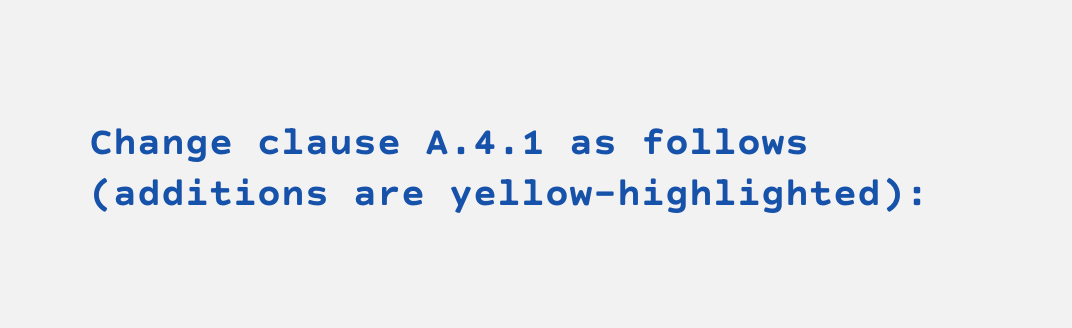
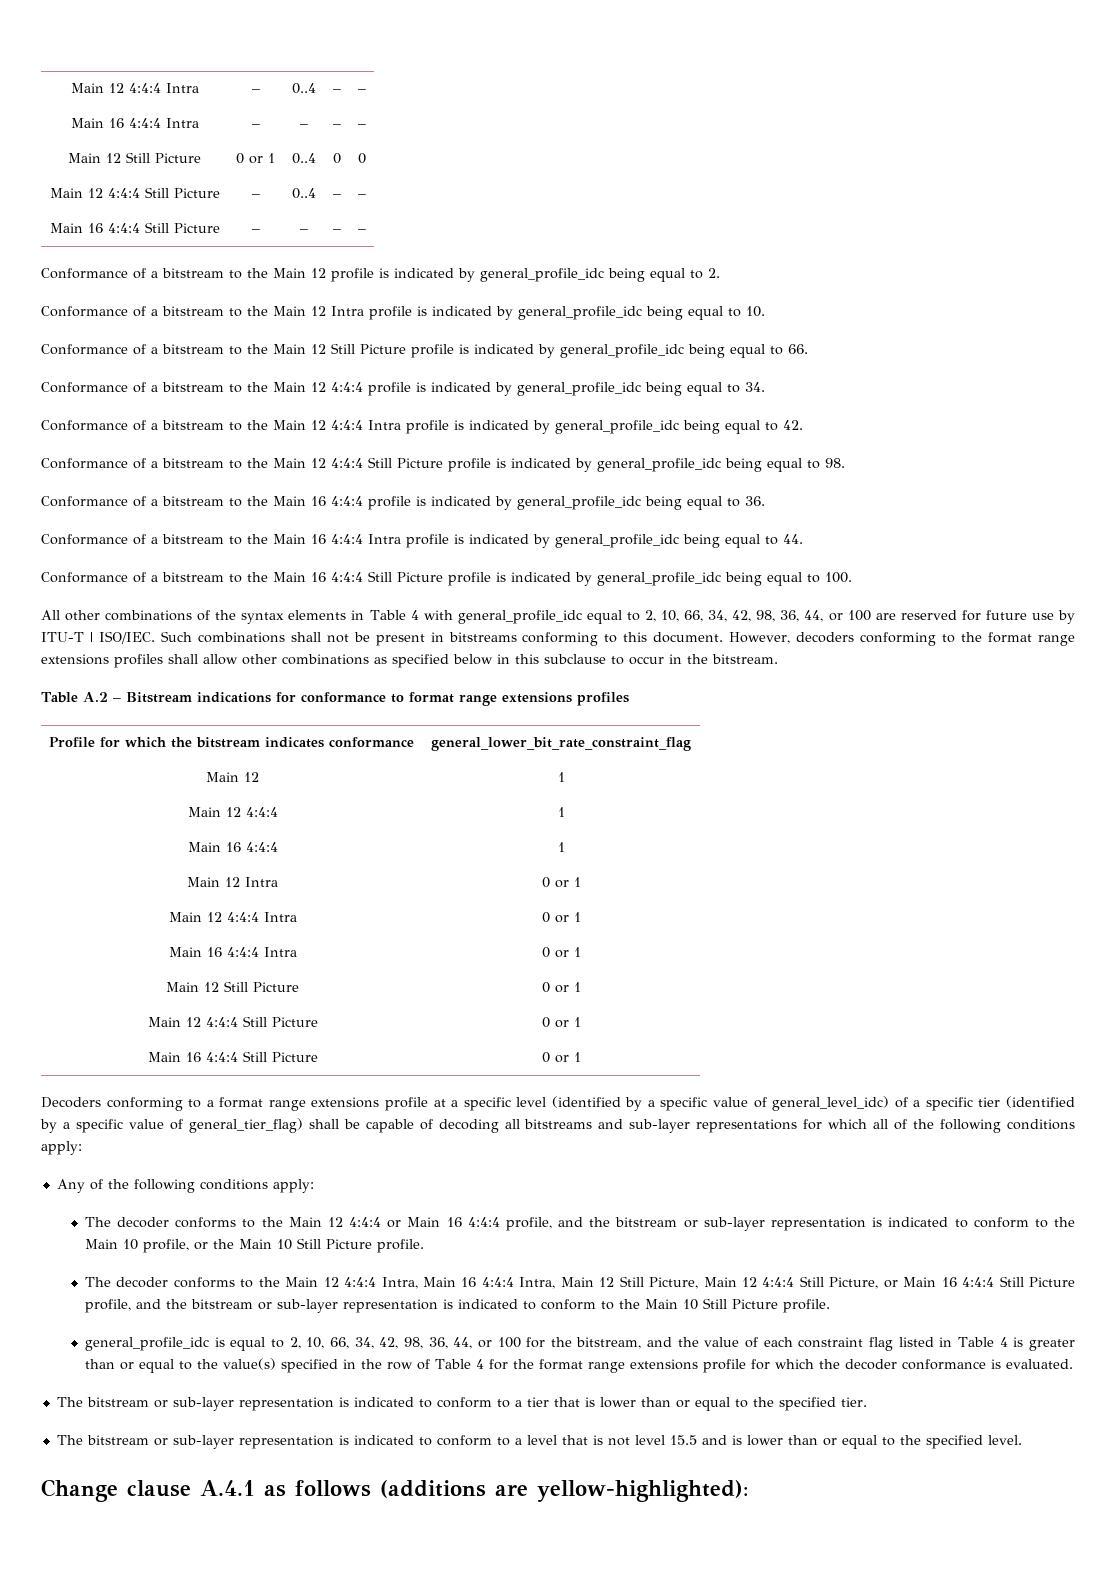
+ Main 12 4:4:4 Intra | – | 0..4 | – | –
+ Main 16 4:4:4 Intra | – | – | – | –
+ Main 12 Still Picture | 0 or 1 | 0..4 | 0 | 0
+ Main 12 4:4:4 Still Picture | – | 0..4 | – | –
+ Main 16 4:4:4 Still Picture | – | – | – | –
+ Conformance of a bitstream to the Main 12 profile is indicated by general_profile_idc being equal to 2.
+ Conformance of a bitstream to the Main 12 Intra profile is indicated by general_profile_idc being equal to 10.
+ Conformance of a bitstream to the Main 12 Still Picture profile is indicated by general_profile_idc being equal to 66.
+ Conformance of a bitstream to the Main 12 4:4:4 profile is indicated by general_profile_idc being equal to 34.
+ Conformance of a bitstream to the Main 12 4:4:4 Intra profile is indicated by general_profile_idc being equal to 42.
+ Conformance of a bitstream to the Main 12 4:4:4 Still Picture profile is indicated by general_profile_idc being equal to 98.
+ Conformance of a bitstream to the Main 16 4:4:4 profile is indicated by general_profile_idc being equal to 36.
+ Conformance of a bitstream to the Main 16 4:4:4 Intra profile is indicated by general_profile_idc being equal to 44.
+ Conformance of a bitstream to the Main 16 4:4:4 Still Picture profile is indicated by general_profile_idc being equal to 100.
+ All other combinations of the syntax elements in Table 4 with general_profile_idc equal to 2, 10, 66, 34, 42, 98, 36, 44, or 100 are reserved for future use by ITU-T | ISO/IEC. Such combinations shall not be present in bitstreams conforming to this document. However, decoders conforming to the format range extensions profiles shall allow other combinations as specified below in this subclause to occur in the bitstream.
+ Table A.2 – Bitstream indications for conformance to format range extensions profiles
+ Profile for which the bitstream indicates conformance | general_lower_bit_rate_constraint_flag
+ Main 12 | 1
+ Main 12 4:4:4 | 1
+ Main 16 4:4:4 | 1
+ Main 12 Intra | 0 or 1
+ Main 12 4:4:4 Intra | 0 or 1
+ Main 16 4:4:4 Intra | 0 or 1
+ Main 12 Still Picture | 0 or 1
+ Main 12 4:4:4 Still Picture | 0 or 1
+ Main 16 4:4:4 Still Picture | 0 or 1
+ Decoders conforming to a format range extensions profile at a specific level (identified by a specific value of general_level_idc) of a specific tier (identified by a specific value of general_tier_flag) shall be capable of decoding all bitstreams and sub-layer representations for which all of the following conditions apply:
+ Any of the following conditions apply:
+ The decoder conforms to the Main 12 4:4:4 or Main 16 4:4:4 profile, and the bitstream or sub-layer representation is indicated to conform to the Main 10 profile, or the Main 10 Still Picture profile.
+ The decoder conforms to the Main 12 4:4:4 Intra, Main 16 4:4:4 Intra, Main 12 Still Picture, Main 12 4:4:4 Still Picture, or Main 16 4:4:4 Still Picture profile, and the bitstream or sub-layer representation is indicated to conform to the Main 10 Still Picture profile.
+ general_profile_idc is equal to 2, 10, 66, 34, 42, 98, 36, 44, or 100 for the bitstream, and the value of each constraint flag listed in Table 4 is greater than or equal to the value(s) specified in the row of Table 4 for the format range extensions profile for which the decoder conformance is evaluated.
+ The bitstream or sub-layer representation is indicated to conform to a tier that is lower than or equal to the specified tier.
+ The bitstream or sub-layer representation is indicated to conform to a level that is not level 15.5 and is lower than or equal to the specified level.

